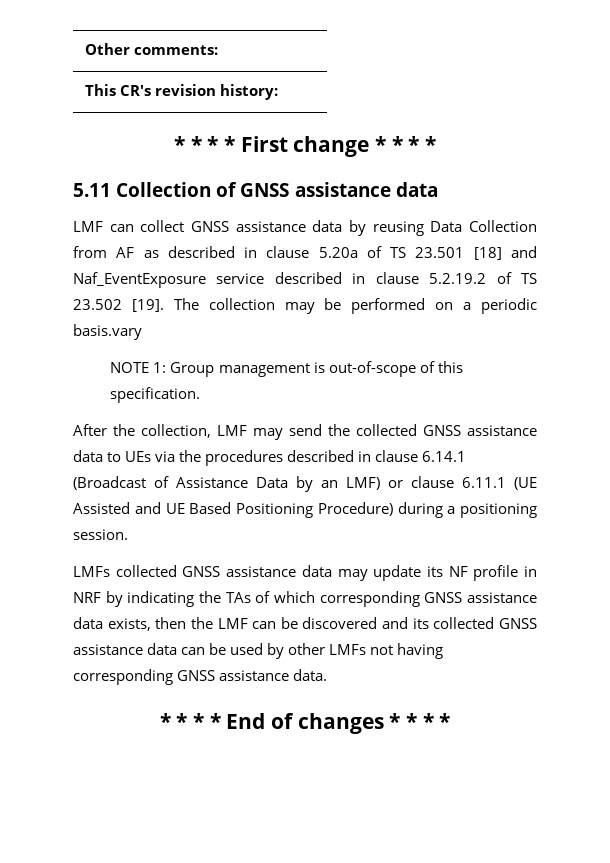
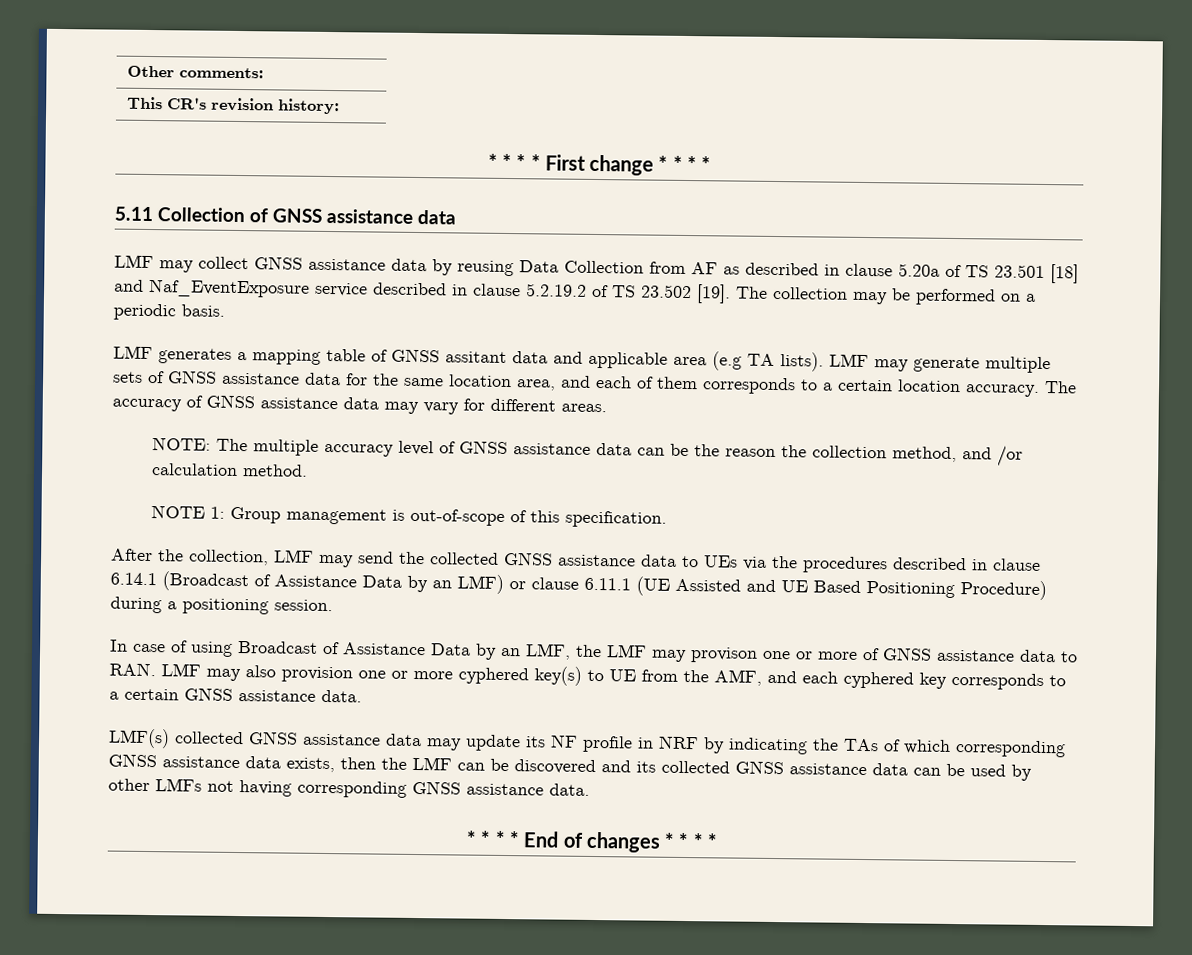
- LMF can collect GNSS assistance data by reusing Data Collection from AF as described in clause 5.20a of TS 23.501 [18] and Naf_EventExposure service described in clause 5.2.19.2 of TS 23.502 [19].
+ LMF may collect GNSS assistance data by reusing Data Collection from AF as described in clause 5.20a of TS 23.501 [18] and Naf_EventExposure service described in clause 5.2.19.2 of TS 23.502 [19].
- The collection may be performed on a periodic basis.vary
+ The collection may be performed on a periodic basis.
+ LMF generates a mapping table of GNSS assitant data and applicable area (e.g TA lists). LMF may generate multiple sets of GNSS assistance data for the same location area, and each of them corresponds to a certain location accuracy. The accuracy of GNSS assistance data may vary for different areas.
+ NOTE: The multiple accuracy level of GNSS assistance data can be the reason the collection method, and /or calculation method.
- LMFs collected GNSS assistance data may update its NF profile in NRF by indicating the TAs of which corresponding GNSS assistance data exists, then the LMF can be discovered and its collected GNSS assistance data can be used by other LMFs not having corresponding GNSS assistance data.
+ In case of using Broadcast of Assistance Data by an LMF, the LMF may provison one or more of GNSS assistance data to RAN. LMF may also provision one or more cyphered key(s) to UE from the AMF, and each cyphered key corresponds to a certain GNSS assistance data.
+ LMF(s) collected GNSS assistance data may update its NF profile in NRF by indicating the TAs of which corresponding GNSS assistance data exists, then the LMF can be discovered and its collected GNSS assistance data can be used by other LMFs not having corresponding GNSS assistance data.

